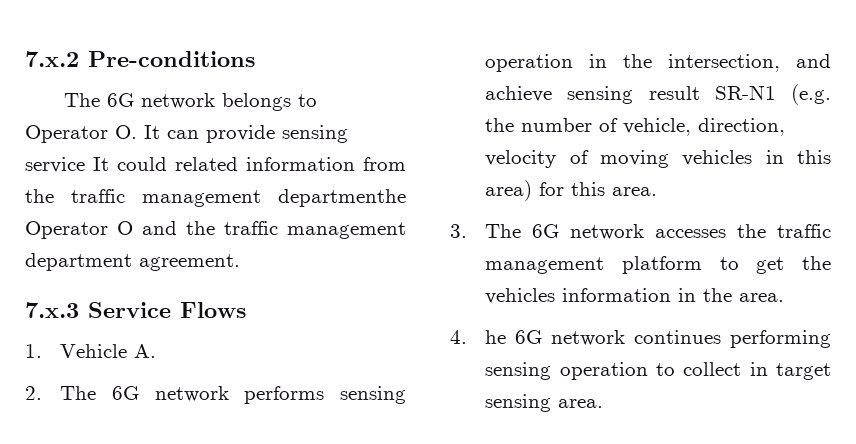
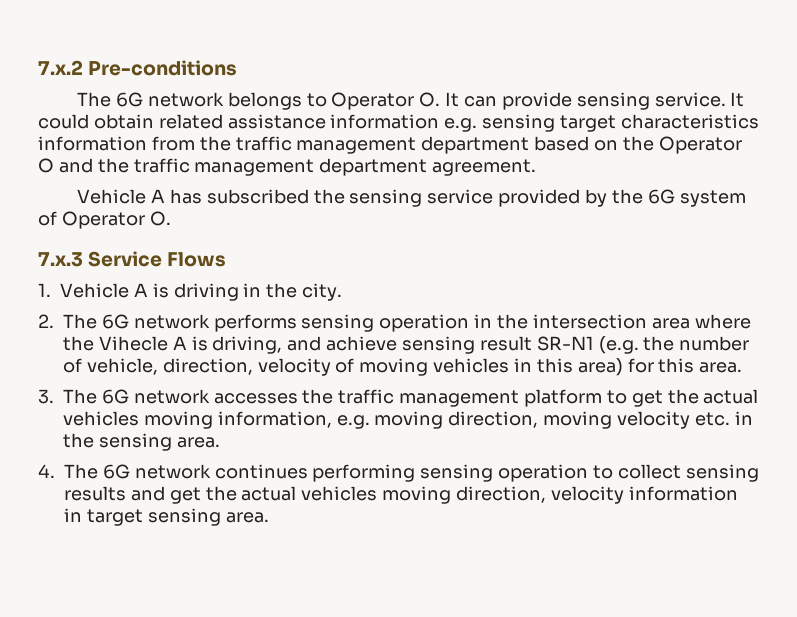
- The 6G network belongs to Operator O. It can provide sensing service It could related information from the traffic management departmenthe Operator O and the traffic management department agreement.
+ The 6G network belongs to Operator O. It can provide sensing service. It could obtain related assistance information e.g. sensing target characteristics information from the traffic management department based on the Operator O and the traffic management department agreement.
+ Vehicle A has subscribed the sensing service provided by the 6G system of Operator O.
- 1. Vehicle A.
+ 1. Vehicle A is driving in the city.
- 2. The 6G network performs sensing operation in the intersection, and achieve sensing result SR-N1 (e.g. the number of vehicle, direction, velocity of moving vehicles in this area) for this area.
+ 2. The 6G network performs sensing operation in the intersection area where the Vihecle A is driving, and achieve sensing result SR-N1 (e.g. the number of vehicle, direction, velocity of moving vehicles in this area) for this area.
- 3. The 6G network accesses the traffic management platform to get the vehicles information in the area.
+ 3. The 6G network accesses the traffic management platform to get the actual vehicles moving information, e.g. moving direction, moving velocity etc. in the sensing area.
- 4. he 6G network continues performing sensing operation to collect in target sensing area.
+ 4. The 6G network continues performing sensing operation to collect sensing results and get the actual vehicles moving direction, velocity information in target sensing area.

